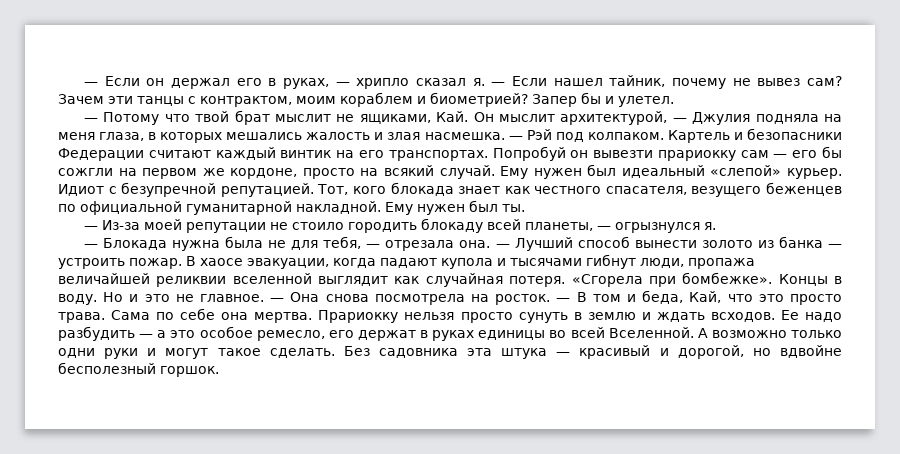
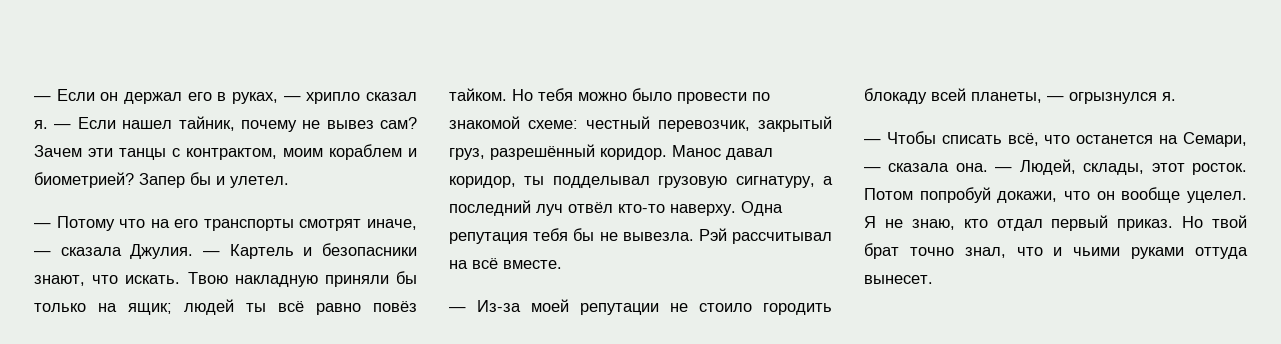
- — Потому что твой брат мыслит не ящиками, Кай. Он мыслит архитектурой, — Джулия подняла на меня глаза, в которых мешались жалость и злая насмешка. — Рэй под колпаком. Картель и безопасники Федерации считают каждый винтик на его транспортах. Попробуй он вывезти прариокку сам — его бы сожгли на первом же кордоне, просто на всякий случай. Ему нужен был идеальный «слепой» курьер. Идиот с безупречной репутацией. Тот, кого блокада знает как честного спасателя, везущего беженцев по официальной гуманитарной накладной. Ему нужен был ты.
+ — Потому что на его транспорты смотрят иначе, — сказала Джулия. — Картель и безопасники знают, что искать. Твою накладную приняли бы только на ящик; людей ты всё равно повёз тайком. Но тебя можно было провести по знакомой схеме: честный перевозчик, закрытый груз, разрешённый коридор. Манос давал коридор, ты подделывал грузовую сигнатуру, а последний луч отвёл кто-то наверху. Одна репутация тебя бы не вывезла. Рэй рассчитывал на всё вместе.
- — Блокада нужна была не для тебя, — отрезала она. — Лучший способ вынести золото из банка — устроить пожар. В хаосе эвакуации, когда падают купола и тысячами гибнут люди, пропажа величайшей реликвии вселенной выглядит как случайная потеря. «Сгорела при бомбежке». Концы в воду. Но и это не главное. — Она снова посмотрела на росток. — В том и беда, Кай, что это просто трава. Сама по себе она мертва. Прариокку нельзя просто сунуть в землю и ждать всходов. Ее надо разбудить — а это особое ремесло, его держат в руках единицы во всей Вселенной. А возможно только одни руки и могут такое сделать. Без садовника эта штука — красивый и дорогой, но вдвойне бесполезный горшок.
+ — Чтобы списать всё, что останется на Семари, — сказала она. — Людей, склады, этот росток. Потом попробуй докажи, что он вообще уцелел. Я не знаю, кто отдал первый приказ. Но твой брат точно знал, что и чьими руками оттуда вынесет.

